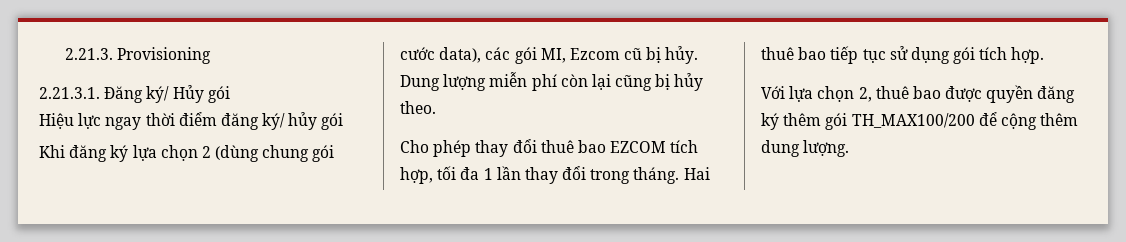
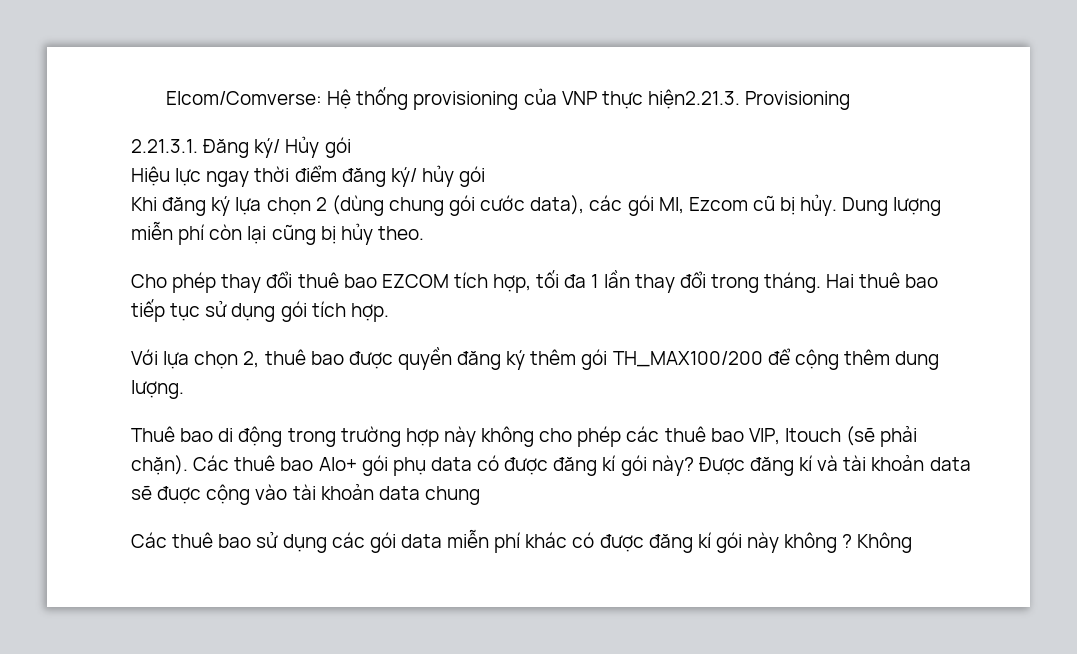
- 2.21.3. Provisioning
+ Elcom/Comverse: Hệ thống provisioning của VNP thực hiện2.21.3. Provisioning
+ Thuê bao di động trong trường hợp này không cho phép các thuê bao VIP, Itouch (sẽ phải chặn). Các thuê bao Alo+ gói phụ data có được đăng kí gói này? Được đăng kí và tài khoản data sẽ đuợc cộng vào tài khoản data chung
+ Các thuê bao sử dụng các gói data miễn phí khác có được đăng kí gói này không ? Không

